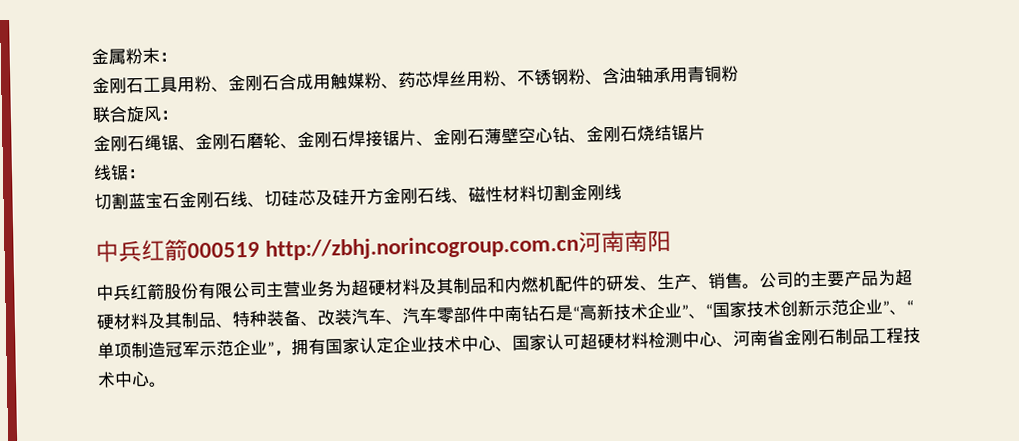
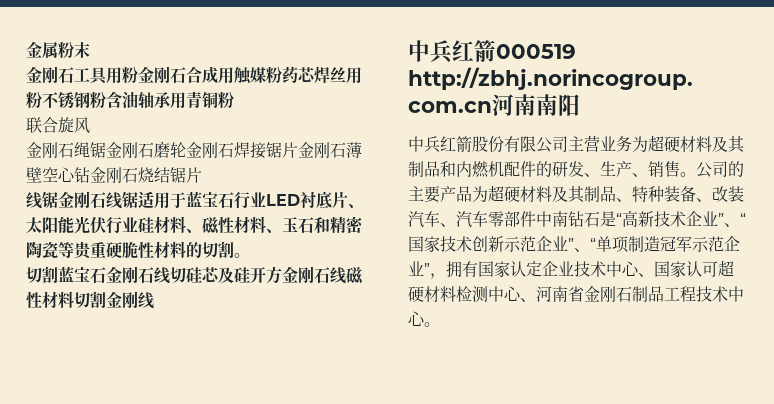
- 金属粉末：
+ 金属粉末
- 金刚石工具用粉、金刚石合成用触媒粉、药芯焊丝用粉、不锈钢粉、含油轴承用青铜粉
+ 金刚石工具用粉金刚石合成用触媒粉药芯焊丝用粉不锈钢粉含油轴承用青铜粉
- 联合旋风：
+ 联合旋风
- 金刚石绳锯、金刚石磨轮、金刚石焊接锯片、金刚石薄壁空心钻、金刚石烧结锯片
+ 金刚石绳锯金刚石磨轮金刚石焊接锯片金刚石薄壁空心钻金刚石烧结锯片
- 线锯：
+ 线锯金刚石线锯适用于蓝宝石行业LED衬底片、太阳能光伏行业硅材料、磁性材料、玉石和精密陶瓷等贵重硬脆性材料的切割。
- 切割蓝宝石金刚石线、切硅芯及硅开方金刚石线、磁性材料切割金刚线
+ 切割蓝宝石金刚石线切硅芯及硅开方金刚石线磁性材料切割金刚线

